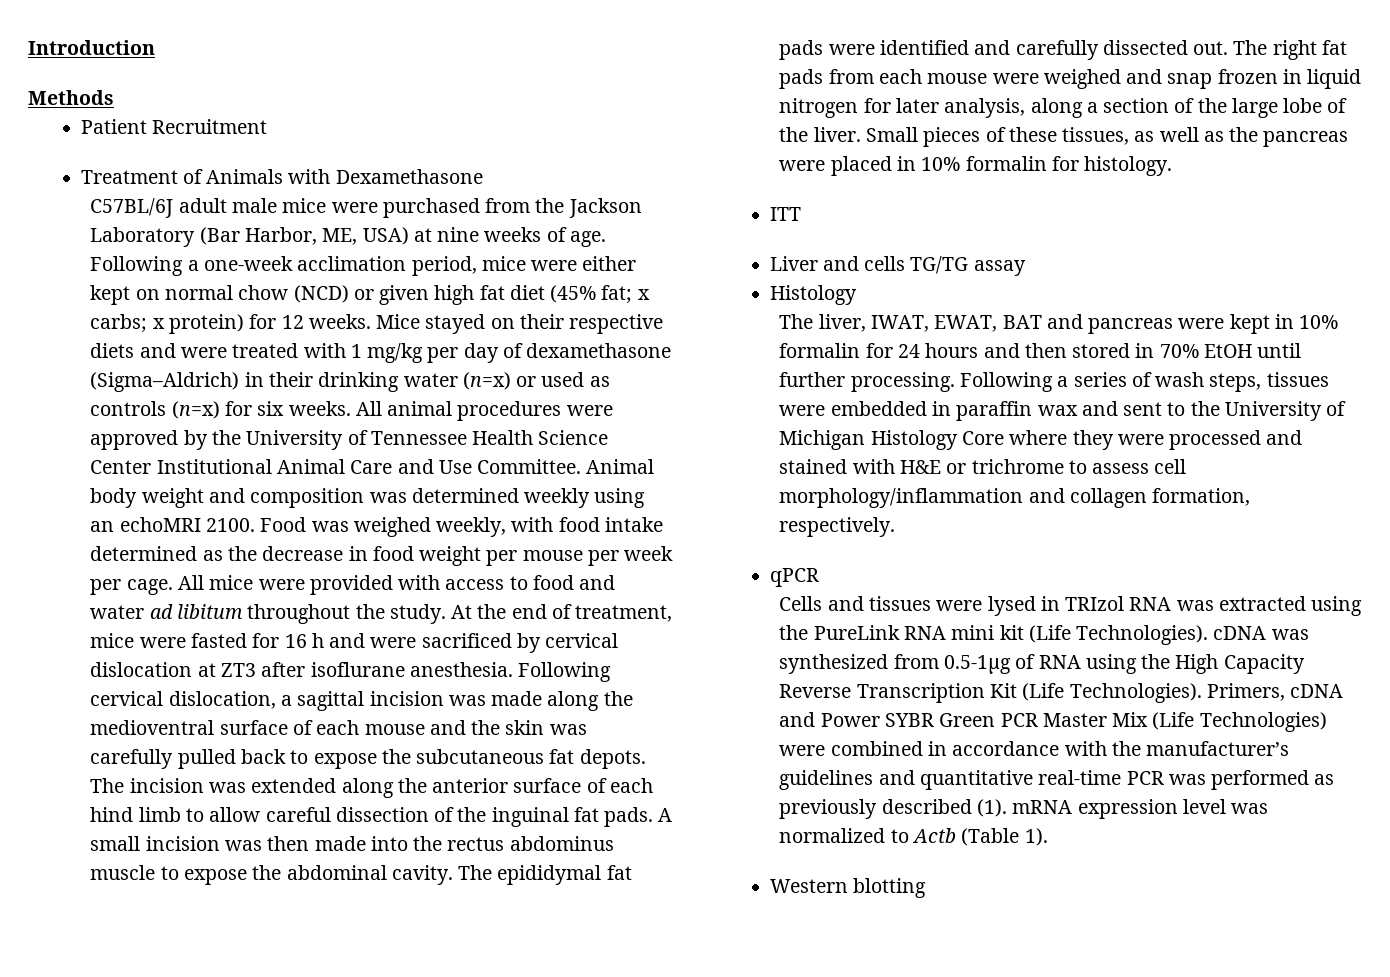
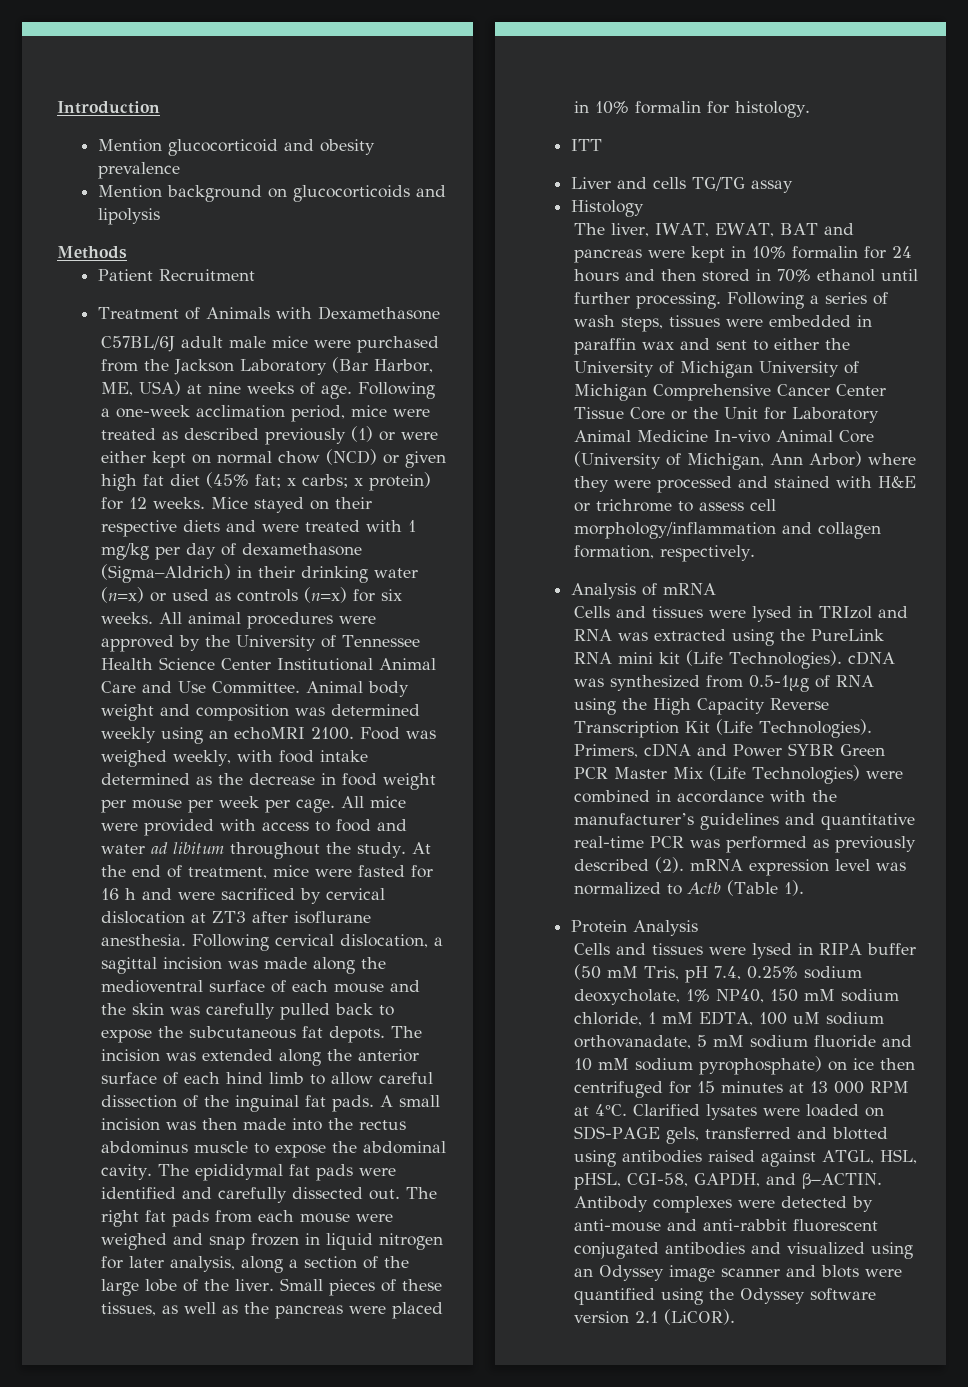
+ Mention glucocorticoid and obesity prevalence
+ Mention background on glucocorticoids and lipolysis
- Following a one-week acclimation period, mice were either kept on normal chow (NCD) or given high fat diet (45% fat; x carbs; x protein) for 12 weeks.
+ Following a one-week acclimation period, mice were treated as described previously (1) or were either kept on normal chow (NCD) or given high fat diet (45% fat; x carbs; x protein) for 12 weeks.
- The liver, IWAT, EWAT, BAT and pancreas were kept in 10% formalin for 24 hours and then stored in 70% EtOH until further processing.
+ The liver, IWAT, EWAT, BAT and pancreas were kept in 10% formalin for 24 hours and then stored in 70% ethanol until further processing.
- Following a series of wash steps, tissues were embedded in paraffin wax and sent to the University of Michigan Histology Core where they were processed and stained with H&E or trichrome to assess cell morphology/inflammation and collagen formation, respectively.
+ Following a series of wash steps, tissues were embedded in paraffin wax and sent to either the University of Michigan University of Michigan Comprehensive Cancer Center Tissue Core or the Unit for Laboratory Animal Medicine In-vivo Animal Core (University of Michigan, Ann Arbor) where they were processed and stained with H&E or trichrome to assess cell morphology/inflammation and collagen formation, respectively.
- qPCR
+ Analysis of mRNA
- Cells and tissues were lysed in TRIzol RNA was extracted using the PureLink RNA mini kit (Life Technologies). cDNA was synthesized from 0.5-1μg of RNA using the High Capacity Reverse Transcription Kit (Life Technologies).
+ Cells and tissues were lysed in TRIzol and RNA was extracted using the PureLink RNA mini kit (Life Technologies). cDNA was synthesized from 0.5-1μg of RNA using the High Capacity Reverse Transcription Kit (Life Technologies).
- Primers, cDNA and Power SYBR Green PCR Master Mix (Life Technologies) were combined in accordance with the manufacturer’s guidelines and quantitative real-time PCR was performed as previously described (1). mRNA expression level was normalized to Actb (Table 1).
+ Primers, cDNA and Power SYBR Green PCR Master Mix (Life Technologies) were combined in accordance with the manufacturer’s guidelines and quantitative real-time PCR was performed as previously described (2). mRNA expression level was normalized to Actb (Table 1).
- Western blotting
+ Protein Analysis
+ Cells and tissues were lysed in RIPA buffer (50 mM Tris, pH 7.4, 0.25% sodium deoxycholate, 1% NP40, 150 mM sodium chloride, 1 mM EDTA, 100 uM sodium orthovanadate, 5 mM sodium fluoride and 10 mM sodium pyrophosphate) on ice then centrifuged for 15 minutes at 13 000 RPM at 4°C. Clarified lysates were loaded on SDS-PAGE gels, transferred and blotted using antibodies raised against ATGL, HSL, pHSL, CGI-58, GAPDH, and β−ACTIN. Antibody complexes were detected by anti-mouse and anti-rabbit fluorescent conjugated antibodies and visualized using an Odyssey image scanner and blots were quantified using the Odyssey software version 2.1 (LiCOR).

